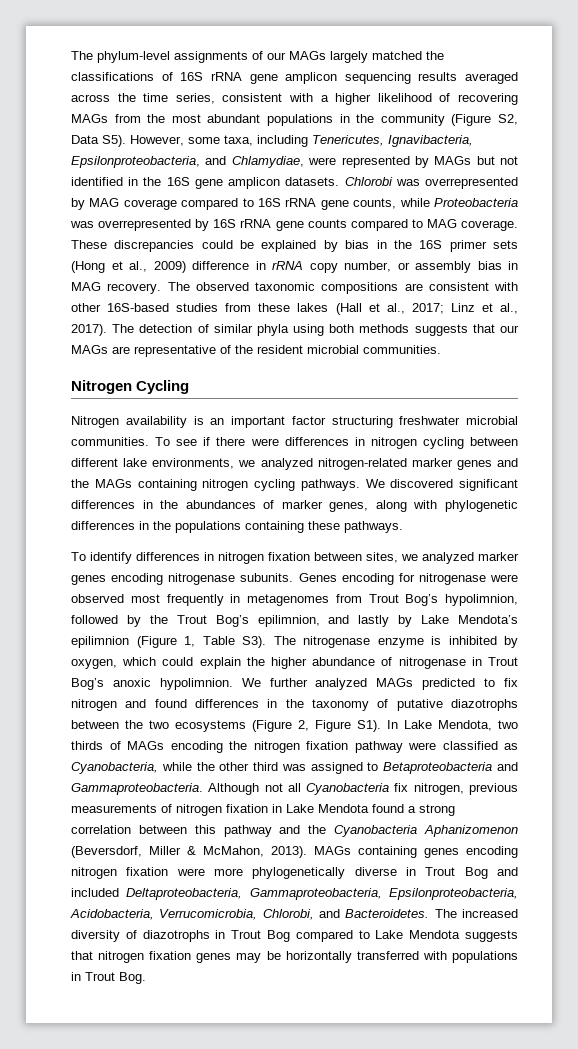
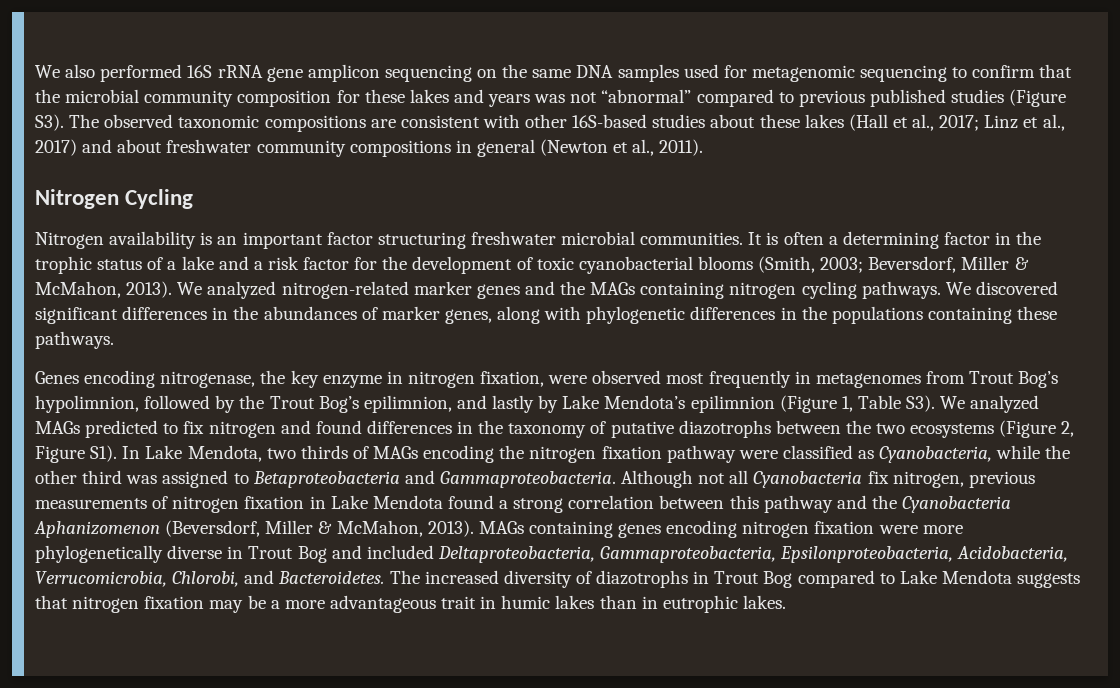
- The phylum-level assignments of our MAGs largely matched the classifications of 16S rRNA gene amplicon sequencing results averaged across the time series, consistent with a higher likelihood of recovering MAGs from the most abundant populations in the community (Figure S2, Data S5). However, some taxa, including Tenericutes, Ignavibacteria, Epsilonproteobacteria, and Chlamydiae, were represented by MAGs but not identified in the 16S gene amplicon datasets. Chlorobi was overrepresented by MAG coverage compared to 16S rRNA gene counts, while Proteobacteria was overrepresented by 16S rRNA gene counts compared to MAG coverage. These discrepancies could be explained by bias in the 16S primer sets (Hong et al., 2009) difference in rRNA copy number, or assembly bias in MAG recovery. The observed taxonomic compositions are consistent with other 16S-based studies from these lakes (Hall et al., 2017; Linz et al., 2017). The detection of similar phyla using both methods suggests that our MAGs are representative of the resident microbial communities.
+ We also performed 16S rRNA gene amplicon sequencing on the same DNA samples used for metagenomic sequencing to confirm that the microbial community composition for these lakes and years was not “abnormal” compared to previous published studies (Figure S3). The observed taxonomic compositions are consistent with other 16S-based studies about these lakes (Hall et al., 2017; Linz et al., 2017) and about freshwater community compositions in general (Newton et al., 2011).
- To see if there were differences in nitrogen cycling between different lake environments, we analyzed nitrogen-related marker genes and the MAGs containing nitrogen cycling pathways.
+ It is often a determining factor in the trophic status of a lake and a risk factor for the development of toxic cyanobacterial blooms (Smith, 2003; Beversdorf, Miller & McMahon, 2013). We analyzed nitrogen-related marker genes and the MAGs containing nitrogen cycling pathways.
- To identify differences in nitrogen fixation between sites, we analyzed marker genes encoding nitrogenase subunits. Genes encoding for nitrogenase were observed most frequently in metagenomes from Trout Bog’s hypolimnion, followed by the Trout Bog’s epilimnion, and lastly by Lake Mendota’s epilimnion (Figure 1, Table S3). The nitrogenase enzyme is inhibited by oxygen, which could explain the higher abundance of nitrogenase in Trout Bog’s anoxic hypolimnion. We further analyzed MAGs predicted to fix nitrogen and found differences in the taxonomy of putative diazotrophs between the two ecosystems (Figure 2, Figure S1). In Lake Mendota, two thirds of MAGs encoding the nitrogen fixation pathway were classified as Cyanobacteria, while the other third was assigned to Betaproteobacteria and Gammaproteobacteria.
+ Genes encoding nitrogenase, the key enzyme in nitrogen fixation, were observed most frequently in metagenomes from Trout Bog’s hypolimnion, followed by the Trout Bog’s epilimnion, and lastly by Lake Mendota’s epilimnion (Figure 1, Table S3). We analyzed MAGs predicted to fix nitrogen and found differences in the taxonomy of putative diazotrophs between the two ecosystems (Figure 2, Figure S1). In Lake Mendota, two thirds of MAGs encoding the nitrogen fixation pathway were classified as Cyanobacteria, while the other third was assigned to Betaproteobacteria and Gammaproteobacteria.
- The increased diversity of diazotrophs in Trout Bog compared to Lake Mendota suggests that nitrogen fixation genes may be horizontally transferred with populations in Trout Bog.
+ The increased diversity of diazotrophs in Trout Bog compared to Lake Mendota suggests that nitrogen fixation may be a more advantageous trait in humic lakes than in eutrophic lakes.

